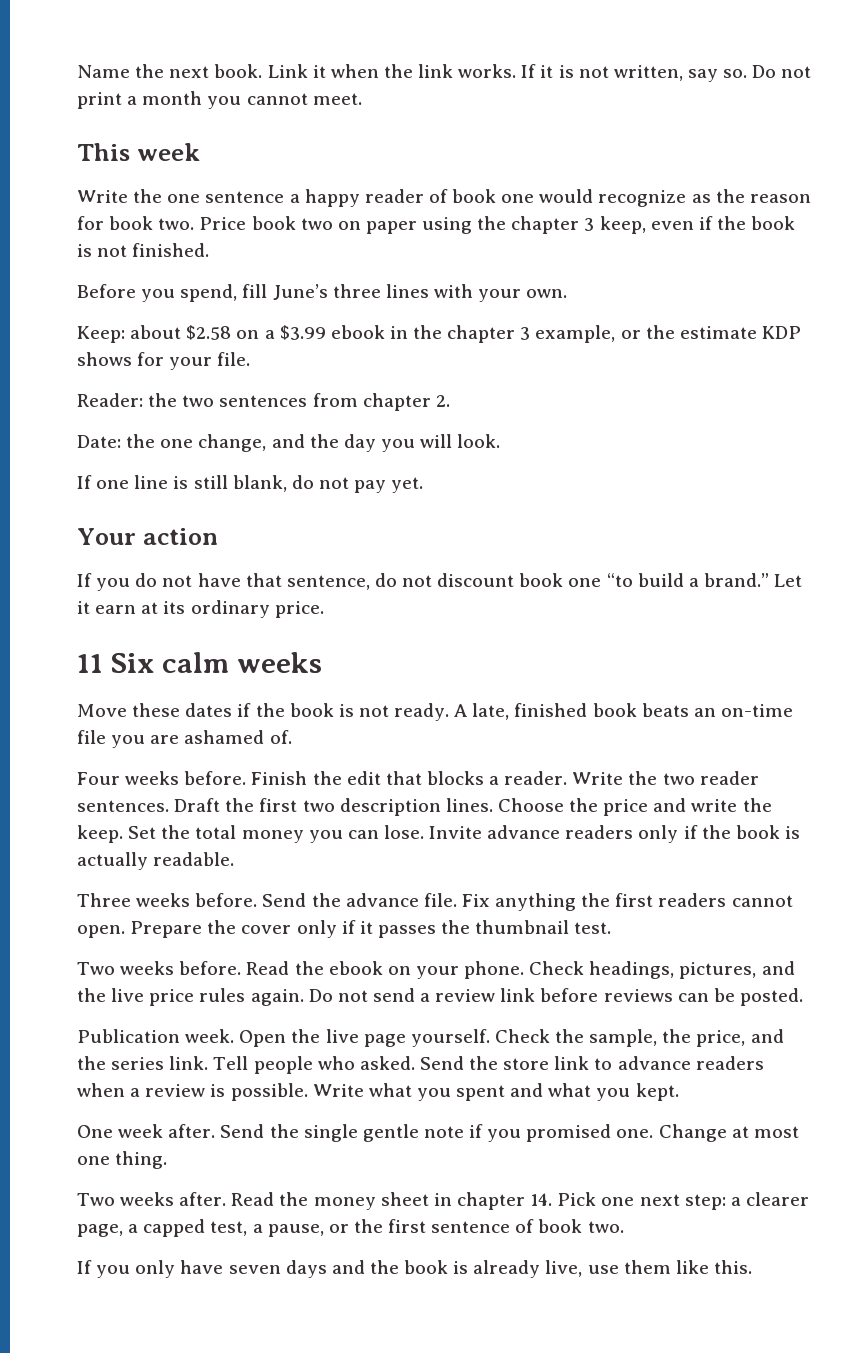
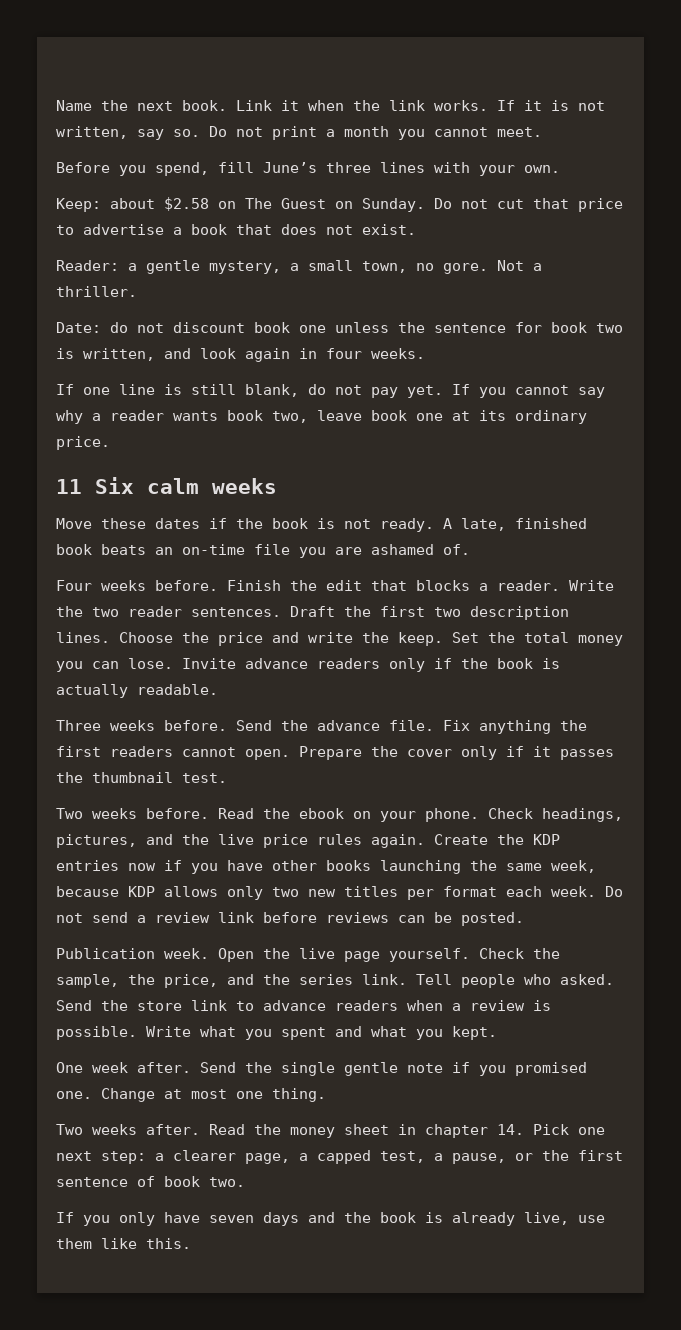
- This week
- Write the one sentence a happy reader of book one would recognize as the reason for book two. Price book two on paper using the chapter 3 keep, even if the book is not finished.
- Keep: about $2.58 on a $3.99 ebook in the chapter 3 example, or the estimate KDP shows for your file.
- Reader: the two sentences from chapter 2.
- Date: the one change, and the day you will look.
+ Keep: about $2.58 on The Guest on Sunday. Do not cut that price to advertise a book that does not exist.
+ Reader: a gentle mystery, a small town, no gore. Not a thriller.
+ Date: do not discount book one unless the sentence for book two is written, and look again in four weeks.
- If one line is still blank, do not pay yet.
- Your action
- If you do not have that sentence, do not discount book one “to build a brand.” Let it earn at its ordinary price.
+ If one line is still blank, do not pay yet. If you cannot say why a reader wants book two, leave book one at its ordinary price.
+ Create the KDP entries now if you have other books launching the same week, because KDP allows only two new titles per format each week.

